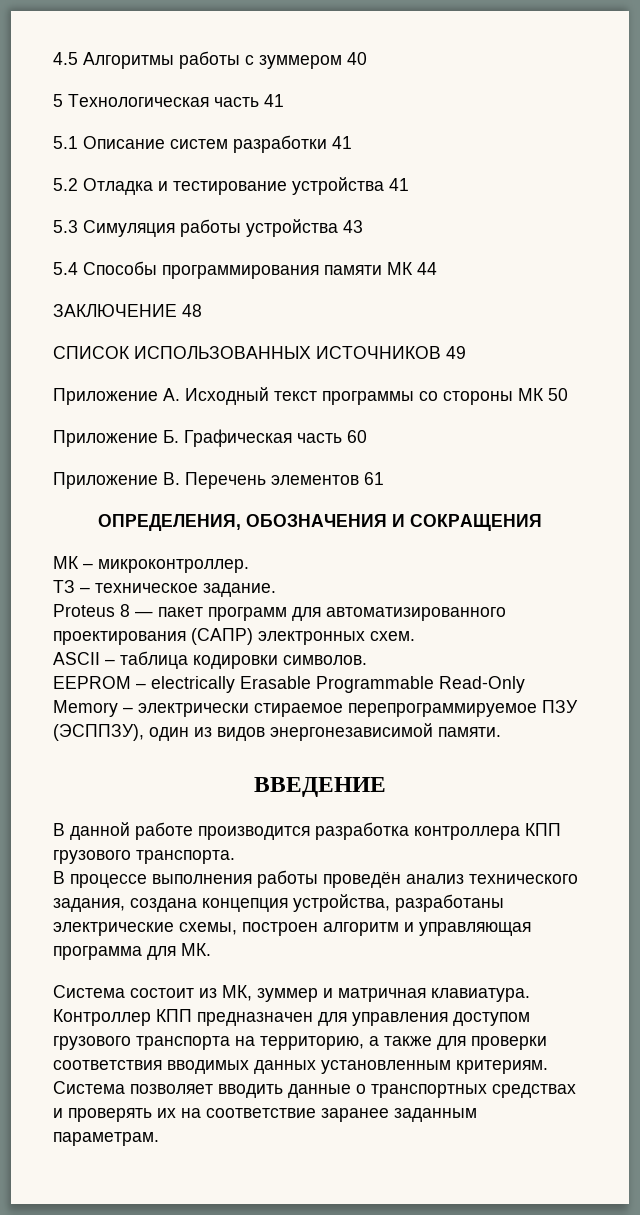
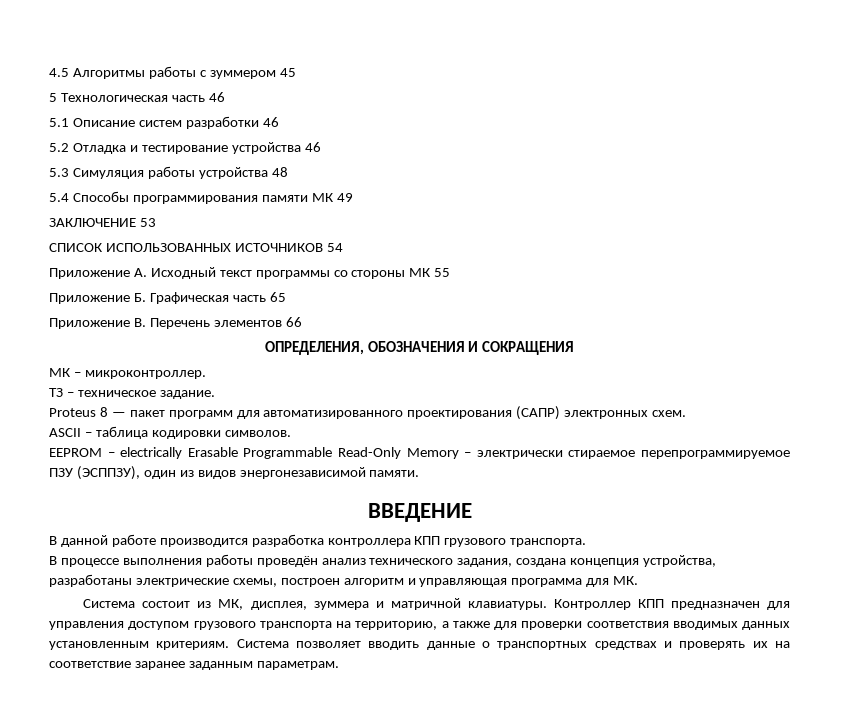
- 4.5 Алгоритмы работы с зуммером 40
+ 4.5 Алгоритмы работы с зуммером 45
- 5 Технологическая часть 41
+ 5 Технологическая часть 46
- 5.1 Описание систем разработки 41
+ 5.1 Описание систем разработки 46
- 5.2 Отладка и тестирование устройства 41
+ 5.2 Отладка и тестирование устройства 46
- 5.3 Симуляция работы устройства 43
+ 5.3 Симуляция работы устройства 48
- 5.4 Способы программирования памяти МК 44
+ 5.4 Способы программирования памяти МК 49
- ЗАКЛЮЧЕНИЕ 48
+ ЗАКЛЮЧЕНИЕ 53
- СПИСОК ИСПОЛЬЗОВАННЫХ ИСТОЧНИКОВ 49
+ СПИСОК ИСПОЛЬЗОВАННЫХ ИСТОЧНИКОВ 54
- Приложение А. Исходный текст программы со стороны МК 50
+ Приложение А. Исходный текст программы со стороны МК 55
- Приложение Б. Графическая часть 60
+ Приложение Б. Графическая часть 65
- Приложение В. Перечень элементов 61
+ Приложение В. Перечень элементов 66
- Система состоит из МК, зуммер и матричная клавиатура.
+ Система состоит из МК, дисплея, зуммера и матричной клавиатуры.

